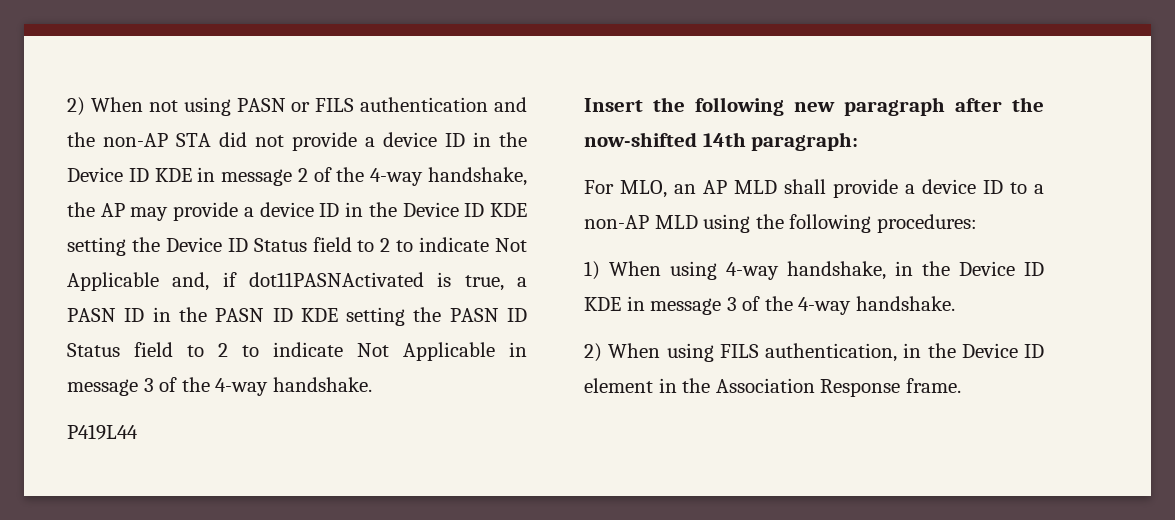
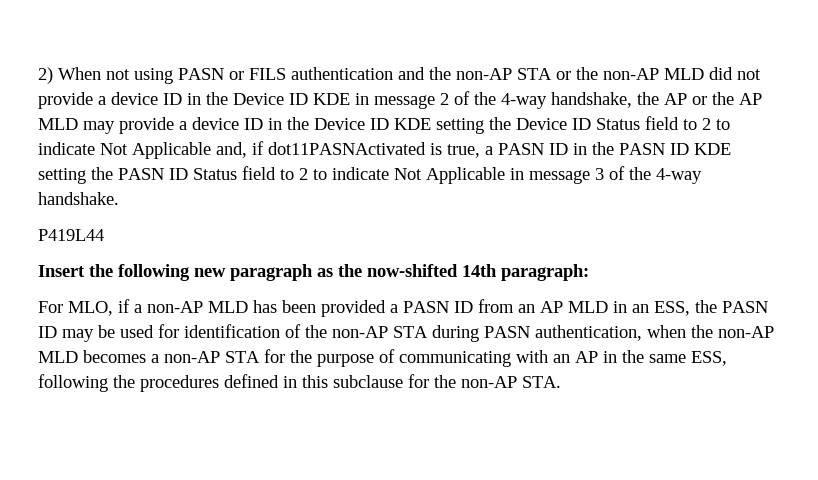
- 2) When not using PASN or FILS authentication and the non-AP STA did not provide a device ID in the Device ID KDE in message 2 of the 4-way handshake, the AP may provide a device ID in the Device ID KDE setting the Device ID Status field to 2 to indicate Not Applicable and, if dot11PASNActivated is true, a PASN ID in the PASN ID KDE setting the PASN ID Status field to 2 to indicate Not Applicable in message 3 of the 4-way handshake.
+ 2) When not using PASN or FILS authentication and the non-AP STA or the non-AP MLD did not provide a device ID in the Device ID KDE in message 2 of the 4-way handshake, the AP or the AP MLD may provide a device ID in the Device ID KDE setting the Device ID Status field to 2 to indicate Not Applicable and, if dot11PASNActivated is true, a PASN ID in the PASN ID KDE setting the PASN ID Status field to 2 to indicate Not Applicable in message 3 of the 4-way handshake.
- Insert the following new paragraph after the now-shifted 14th paragraph:
+ Insert the following new paragraph as the now-shifted 14th paragraph:
- For MLO, an AP MLD shall provide a device ID to a non-AP MLD using the following procedures:
- 1) When using 4-way handshake, in the Device ID KDE in message 3 of the 4-way handshake.
- 2) When using FILS authentication, in the Device ID element in the Association Response frame.
+ For MLO, if a non-AP MLD has been provided a PASN ID from an AP MLD in an ESS, the PASN ID may be used for identification of the non-AP STA during PASN authentication, when the non-AP MLD becomes a non-AP STA for the purpose of communicating with an AP in the same ESS, following the procedures defined in this subclause for the non-AP STA.

